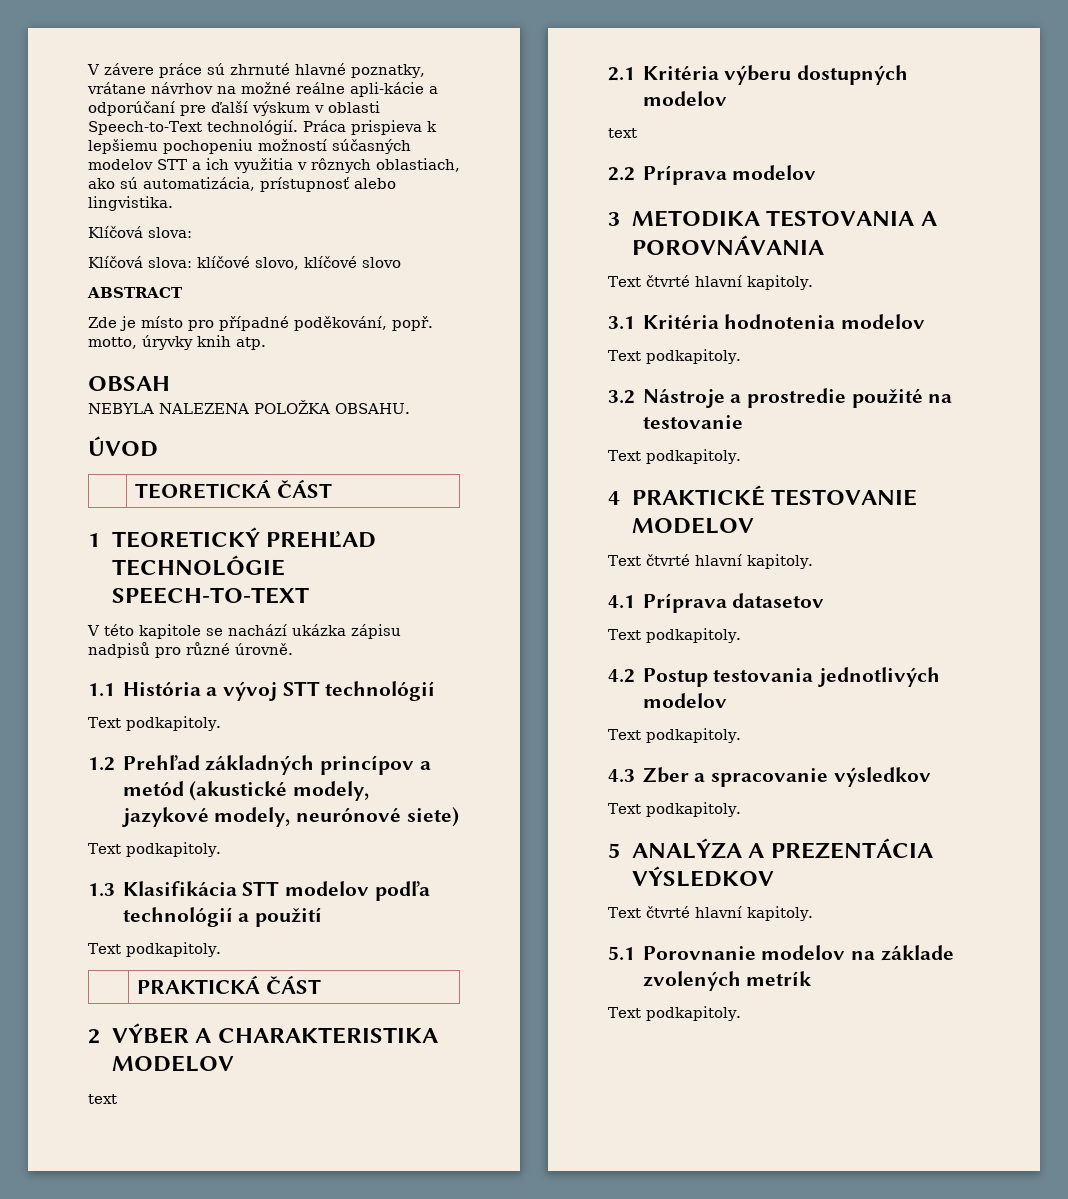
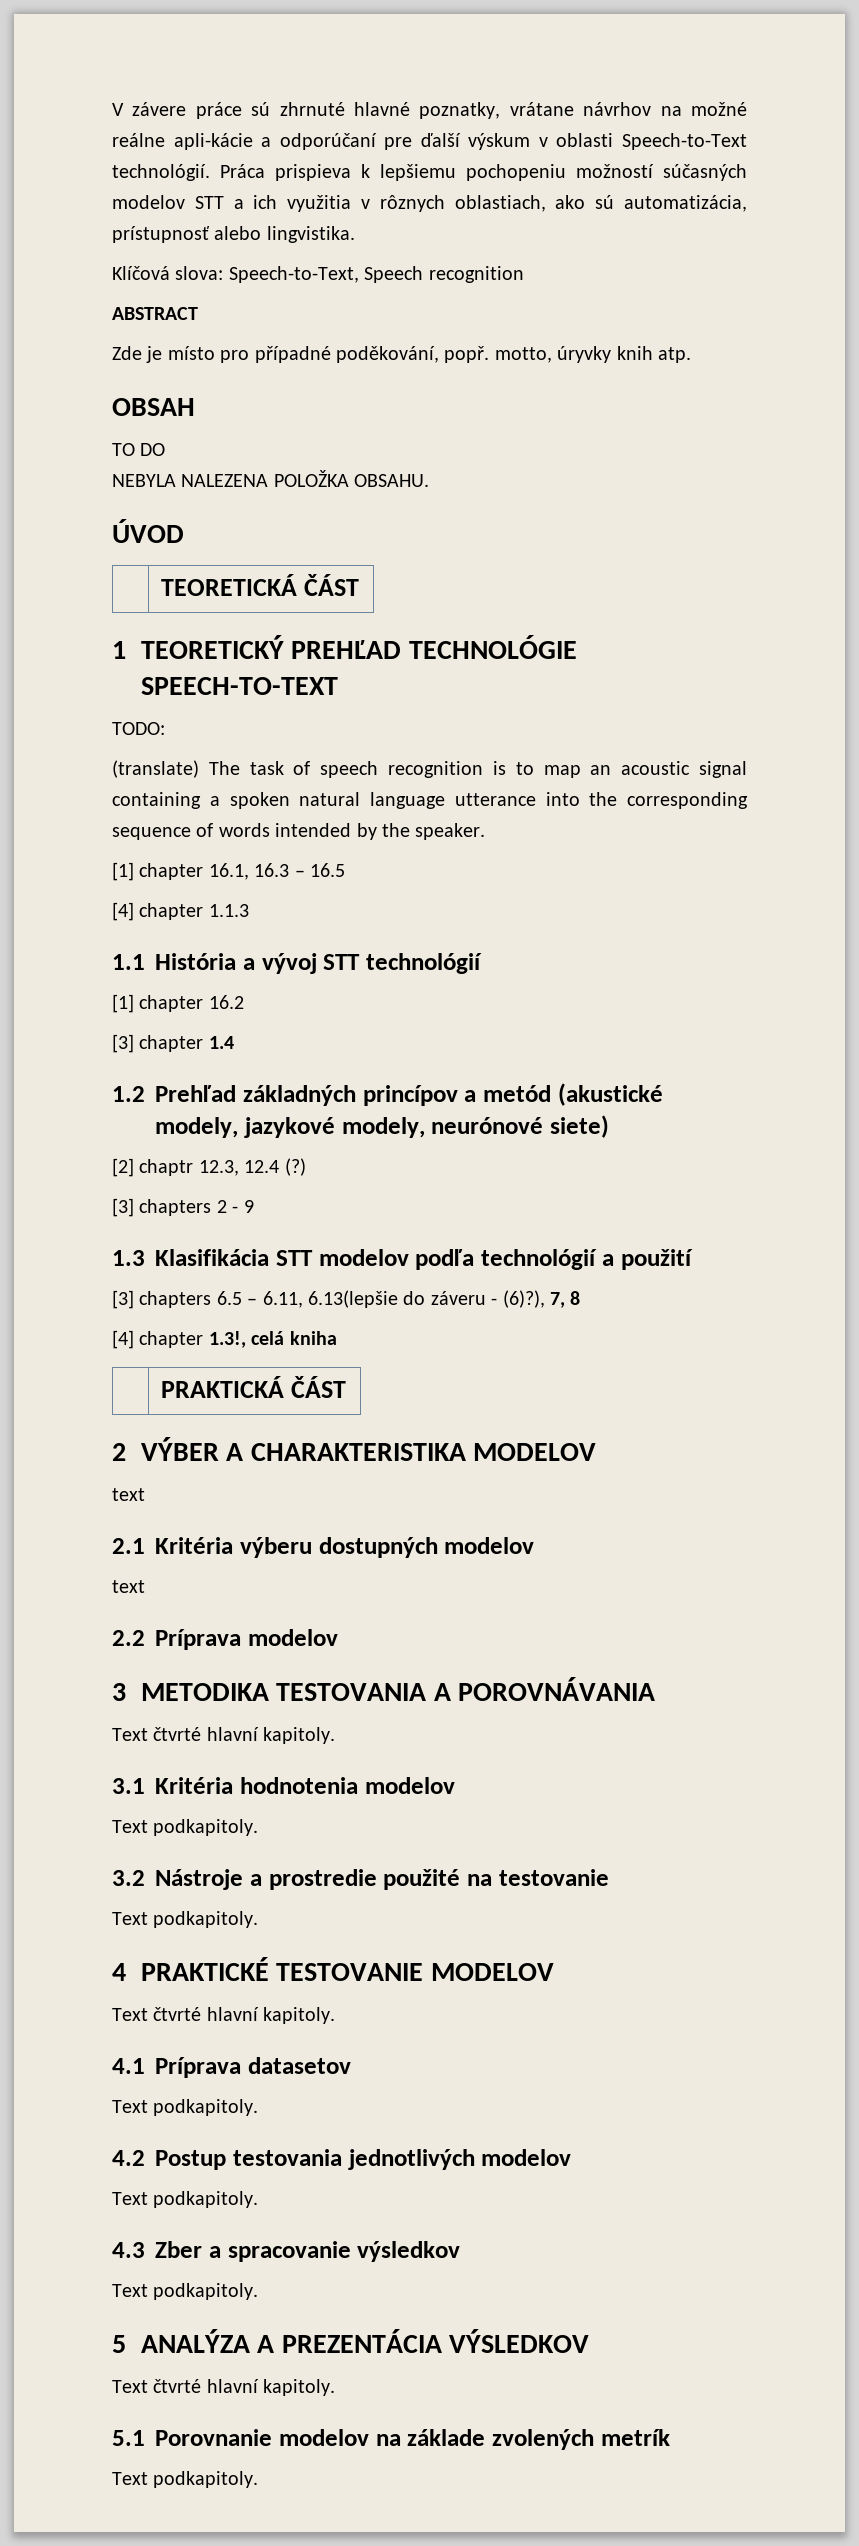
  Práca prispieva k lepšiemu pochopeniu možností súčasných modelov STT a ich využitia v rôznych oblastiach, ako sú automatizácia, prístupnosť alebo lingvistika.
- Klíčová slova:
- Klíčová slova: klíčové slovo, klíčové slovo
+ Klíčová slova: Speech-to-Text, Speech recognition
+ TO DO
- V této kapitole se nachází ukázka zápisu nadpisů pro různé úrovně.
+ TODO:
+ (translate) The task of speech recognition is to map an acoustic signal containing a spoken natural language utterance into the corresponding sequence of words intended by the speaker.
+ [1] chapter 16.1, 16.3 – 16.5
+ [4] chapter 1.1.3
  1.1 História a vývoj STT technológií
- Text podkapitoly.
+ [1] chapter 16.2
+ [3] chapter 1.4
  1.2 Prehľad základných princípov a metód (akustické modely, jazykové modely, neurónové siete)
- Text podkapitoly.
+ [2] chaptr 12.3, 12.4 (?)
+ [3] chapters 2 - 9
  1.3 Klasifikácia STT modelov podľa technológií a použití
- Text podkapitoly.
+ [3] chapters 6.5 – 6.11, 6.13(lepšie do záveru - (6)?), 7, 8
+ [4] chapter 1.3!, celá kniha

